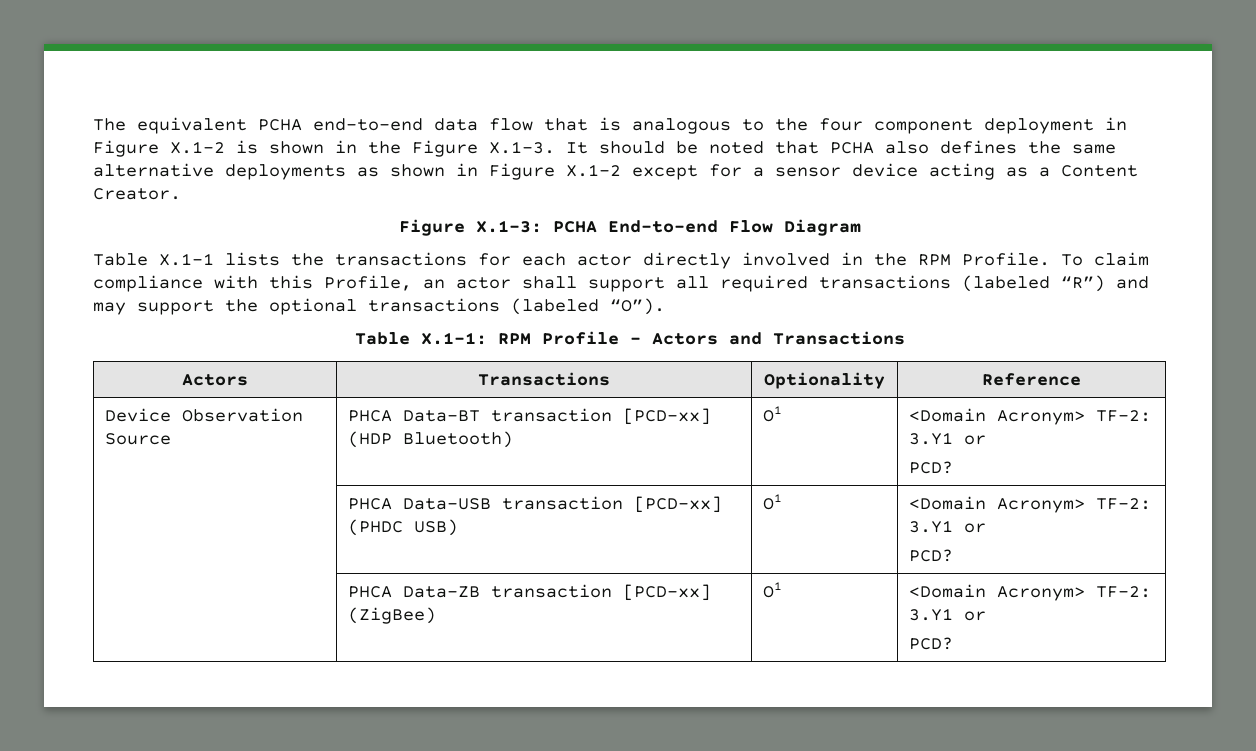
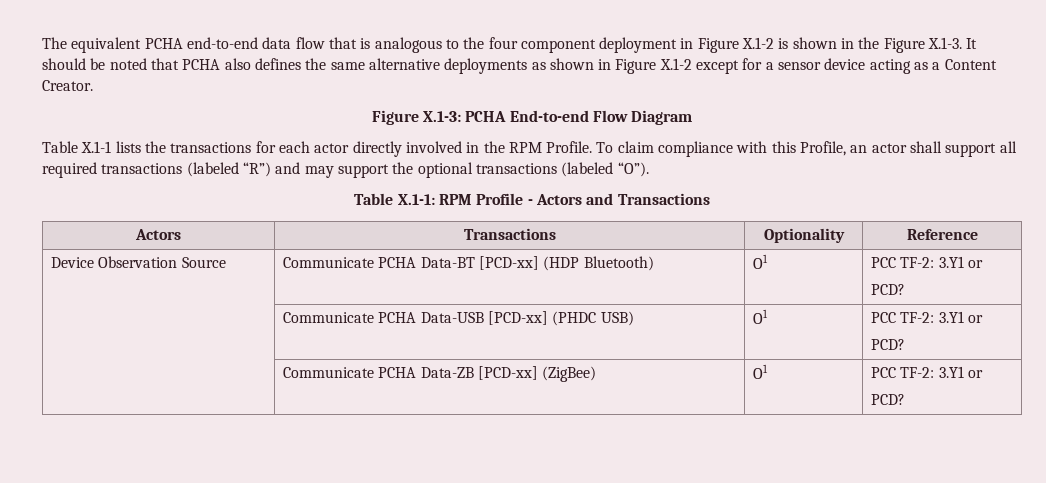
- Device Observation Source | PHCA Data-BT transaction [PCD-xx] (HDP Bluetooth) | O1 | <Domain Acronym> TF-2: 3.Y1 or
+ Device Observation Source | Communicate PCHA Data-BT [PCD-xx] (HDP Bluetooth) | O1 | PCC TF-2: 3.Y1 or
  PCD?
- | PHCA Data-USB transaction [PCD-xx] (PHDC USB) | O1 | <Domain Acronym> TF-2: 3.Y1 or
+ | Communicate PCHA Data-USB [PCD-xx] (PHDC USB) | O1 | PCC TF-2: 3.Y1 or
  PCD?
- | PHCA Data-ZB transaction [PCD-xx] (ZigBee) | O1 | <Domain Acronym> TF-2: 3.Y1 or
+ | Communicate PCHA Data-ZB [PCD-xx] (ZigBee) | O1 | PCC TF-2: 3.Y1 or

